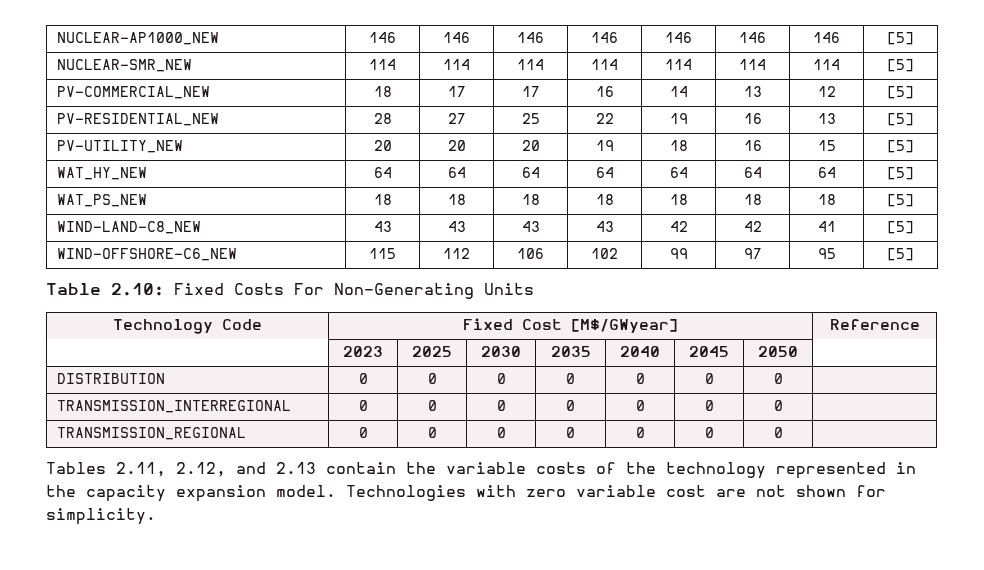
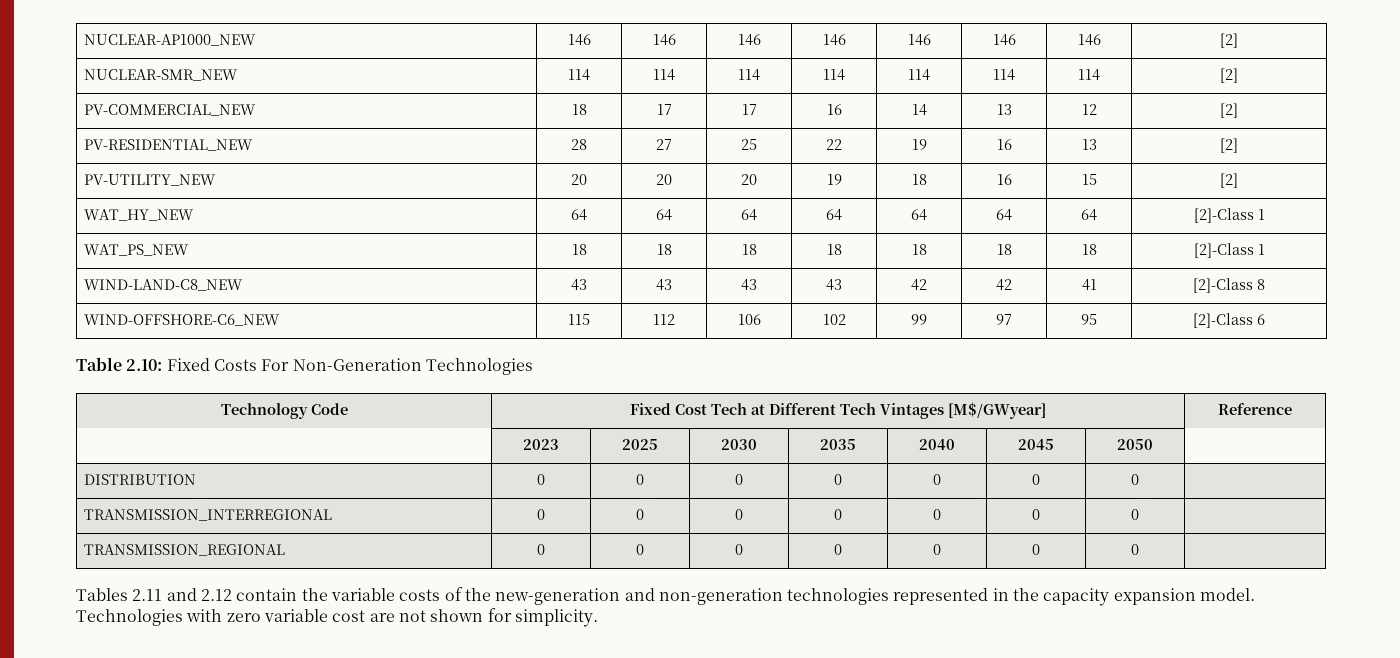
- NUCLEAR-AP1000_NEW | 146 | 146 | 146 | 146 | 146 | 146 | 146 | [5]
+ NUCLEAR-AP1000_NEW | 146 | 146 | 146 | 146 | 146 | 146 | 146 | [2]
- NUCLEAR-SMR_NEW | 114 | 114 | 114 | 114 | 114 | 114 | 114 | [5]
+ NUCLEAR-SMR_NEW | 114 | 114 | 114 | 114 | 114 | 114 | 114 | [2]
- PV-COMMERCIAL_NEW | 18 | 17 | 17 | 16 | 14 | 13 | 12 | [5]
+ PV-COMMERCIAL_NEW | 18 | 17 | 17 | 16 | 14 | 13 | 12 | [2]
- PV-RESIDENTIAL_NEW | 28 | 27 | 25 | 22 | 19 | 16 | 13 | [5]
+ PV-RESIDENTIAL_NEW | 28 | 27 | 25 | 22 | 19 | 16 | 13 | [2]
- PV-UTILITY_NEW | 20 | 20 | 20 | 19 | 18 | 16 | 15 | [5]
+ PV-UTILITY_NEW | 20 | 20 | 20 | 19 | 18 | 16 | 15 | [2]
- WAT_HY_NEW | 64 | 64 | 64 | 64 | 64 | 64 | 64 | [5]
+ WAT_HY_NEW | 64 | 64 | 64 | 64 | 64 | 64 | 64 | [2]-Class 1
- WAT_PS_NEW | 18 | 18 | 18 | 18 | 18 | 18 | 18 | [5]
+ WAT_PS_NEW | 18 | 18 | 18 | 18 | 18 | 18 | 18 | [2]-Class 1
- WIND-LAND-C8_NEW | 43 | 43 | 43 | 43 | 42 | 42 | 41 | [5]
+ WIND-LAND-C8_NEW | 43 | 43 | 43 | 43 | 42 | 42 | 41 | [2]-Class 8
- WIND-OFFSHORE-C6_NEW | 115 | 112 | 106 | 102 | 99 | 97 | 95 | [5]
+ WIND-OFFSHORE-C6_NEW | 115 | 112 | 106 | 102 | 99 | 97 | 95 | [2]-Class 6
- Table 2.10: Fixed Costs For Non-Generating Units
+ Table 2.10: Fixed Costs For Non-Generation Technologies
- Technology Code | Fixed Cost [M$/GWyear] | Reference
+ Technology Code | Fixed Cost Tech at Different Tech Vintages [M$/GWyear] | Reference
- Tables 2.11, 2.12, and 2.13 contain the variable costs of the technology represented in the capacity expansion model.
+ Tables 2.11 and 2.12 contain the variable costs of the new-generation and non-generation technologies represented in the capacity expansion model.

